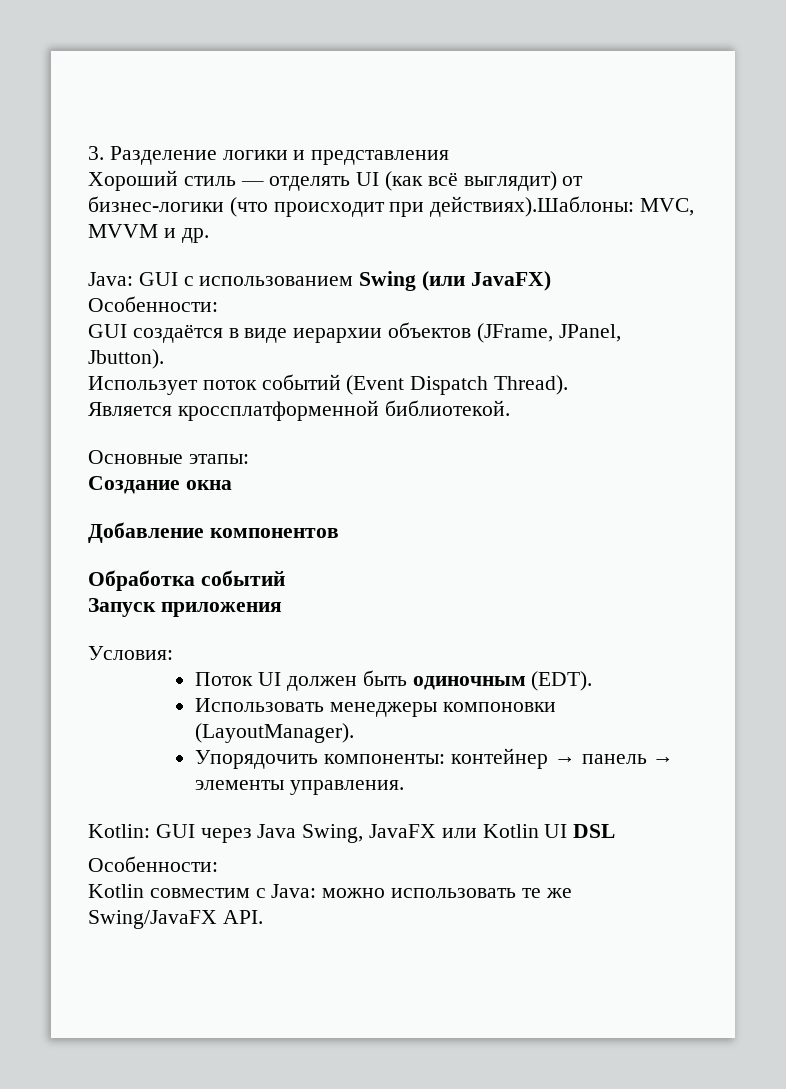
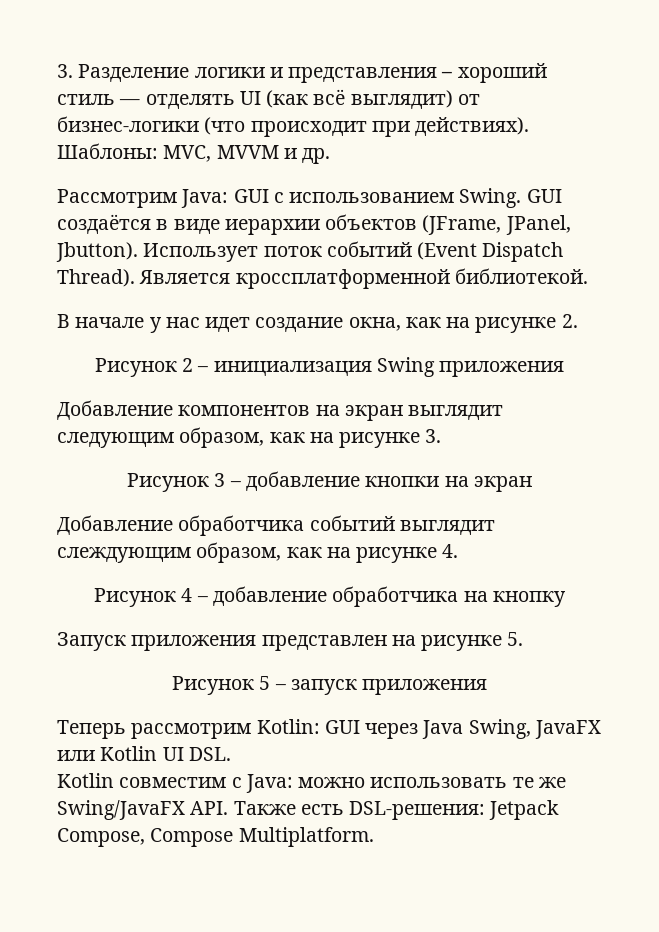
- 3. Разделение логики и представления
- Хороший стиль — отделять UI (как всё выглядит) от бизнес-логики (что происходит при действиях).Шаблоны: MVC, MVVM и др.
+ 3. Разделение логики и представления – хороший стиль — отделять UI (как всё выглядит) от бизнес-логики (что происходит при действиях). Шаблоны: MVC, MVVM и др.
- Java: GUI с использованием Swing (или JavaFX)
- Особенности:
- GUI создаётся в виде иерархии объектов (JFrame, JPanel, Jbutton).
- Использует поток событий (Event Dispatch Thread).
- Является кроссплатформенной библиотекой.
+ Рассмотрим Java: GUI с использованием Swing. GUI создаётся в виде иерархии объектов (JFrame, JPanel, Jbutton). Использует поток событий (Event Dispatch Thread). Является кроссплатформенной библиотекой.
- Основные этапы:
- Создание окна
- Добавление компонентов
- Обработка событий
- Запуск приложения
- Условия:
- Поток UI должен быть одиночным (EDT).
- Использовать менеджеры компоновки (LayoutManager).
- Упорядочить компоненты: контейнер → панель → элементы управления.
- Kotlin: GUI через Java Swing, JavaFX или Kotlin UI DSL
- Особенности:
+ В начале у нас идет создание окна, как на рисунке 2.
+ Рисунок 2 – инициализация Swing приложения
+ Добавление компонентов на экран выглядит следующим образом, как на рисунке 3.
+ Рисунок 3 – добавление кнопки на экран
+ Добавление обработчика событий выглядит слеждующим образом, как на рисунке 4.
+ Рисунок 4 – добавление обработчика на кнопку
+ Запуск приложения представлен на рисунке 5.
+ Рисунок 5 – запуск приложения
+ Теперь рассмотрим Kotlin: GUI через Java Swing, JavaFX или Kotlin UI DSL.
- Kotlin совместим с Java: можно использовать те же Swing/JavaFX API.
+ Kotlin совместим с Java: можно использовать те же Swing/JavaFX API. Также есть DSL-решения: Jetpack Compose, Compose Multiplatform.

